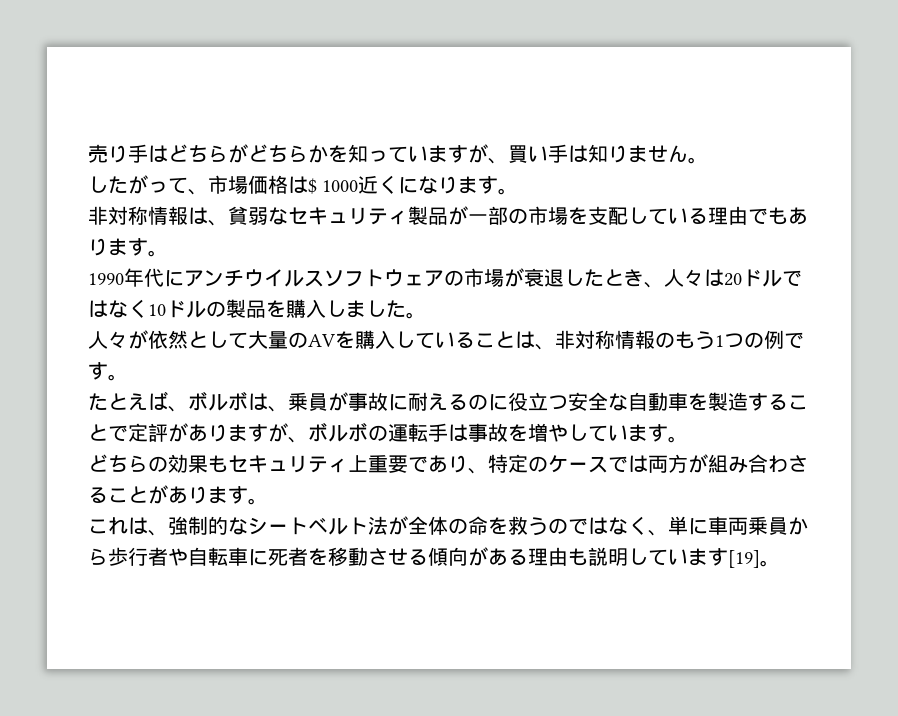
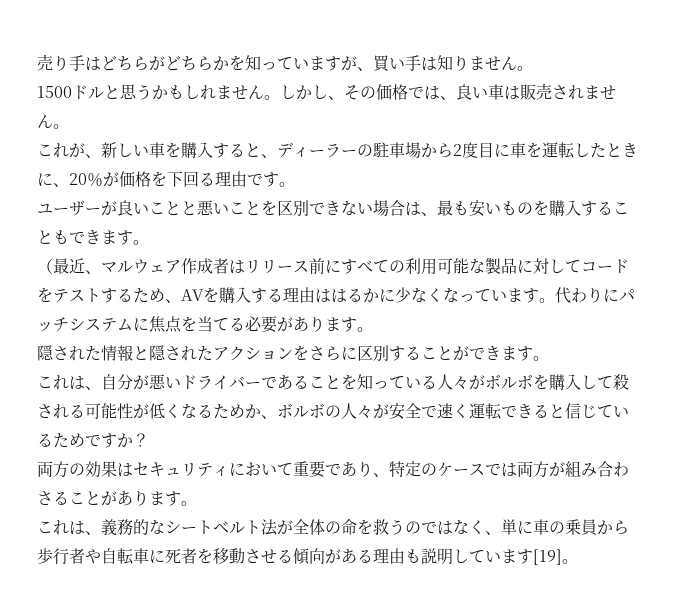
- したがって、市場価格は$ 1000近くになります。
- 非対称情報は、貧弱なセキュリティ製品が一部の市場を支配している理由でもあります。
- 1990年代にアンチウイルスソフトウェアの市場が衰退したとき、人々は20ドルではなく10ドルの製品を購入しました。
- 人々が依然として大量のAVを購入していることは、非対称情報のもう1つの例です。
- たとえば、ボルボは、乗員が事故に耐えるのに役立つ安全な自動車を製造することで定評がありますが、ボルボの運転手は事故を増やしています。
- どちらの効果もセキュリティ上重要であり、特定のケースでは両方が組み合わさることがあります。
+ 1500ドルと思うかもしれません。しかし、その価格では、良い車は販売されません。
+ これが、新しい車を購入すると、ディーラーの駐車場から2度目に車を運転したときに、20％が価格を下回る理由です。
+ ユーザーが良いことと悪いことを区別できない場合は、最も安いものを購入することもできます。
+ （最近、マルウェア作成者はリリース前にすべての利用可能な製品に対してコードをテストするため、AVを購入する理由ははるかに少なくなっています。代わりにパッチシステムに焦点を当てる必要があります。
+ 隠された情報と隠されたアクションをさらに区別することができます。
+ これは、自分が悪いドライバーであることを知っている人々がボルボを購入して殺される可能性が低くなるためか、ボルボの人々が安全で速く運転できると信じているためですか？
+ 両方の効果はセキュリティにおいて重要であり、特定のケースでは両方が組み合わさることがあります。
- これは、強制的なシートベルト法が全体の命を救うのではなく、単に車両乗員から歩行者や自転車に死者を移動させる傾向がある理由も説明しています[19]。
+ これは、義務的なシートベルト法が全体の命を救うのではなく、単に車の乗員から歩行者や自転車に死者を移動させる傾向がある理由も説明しています[19]。

